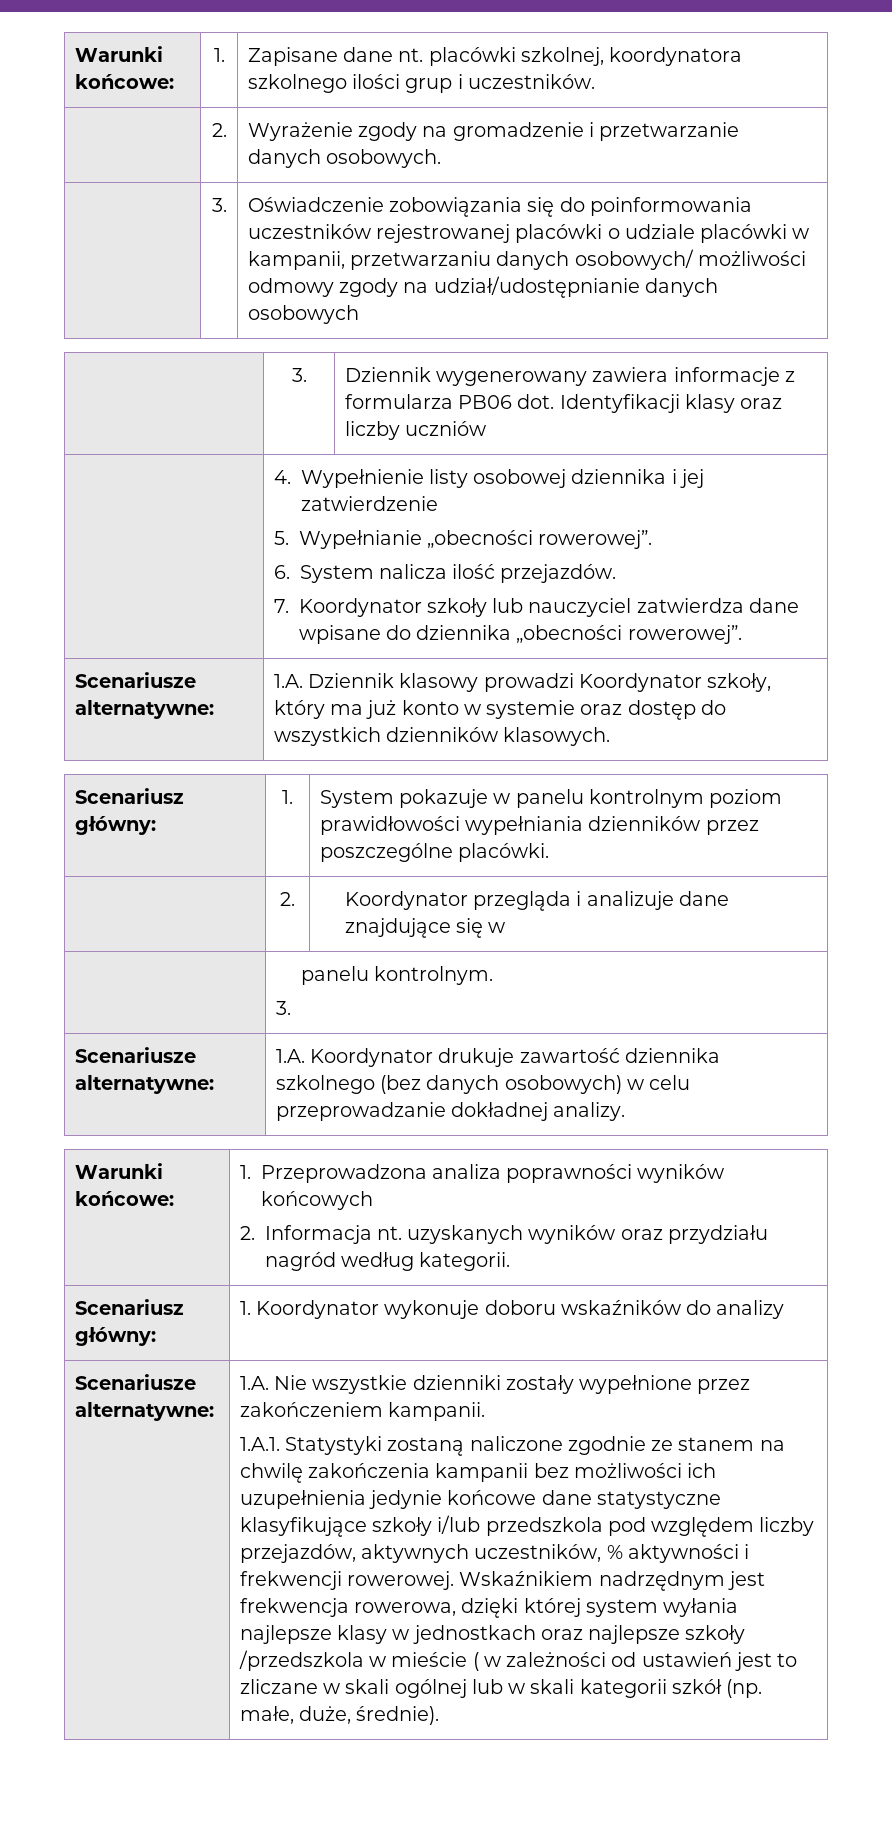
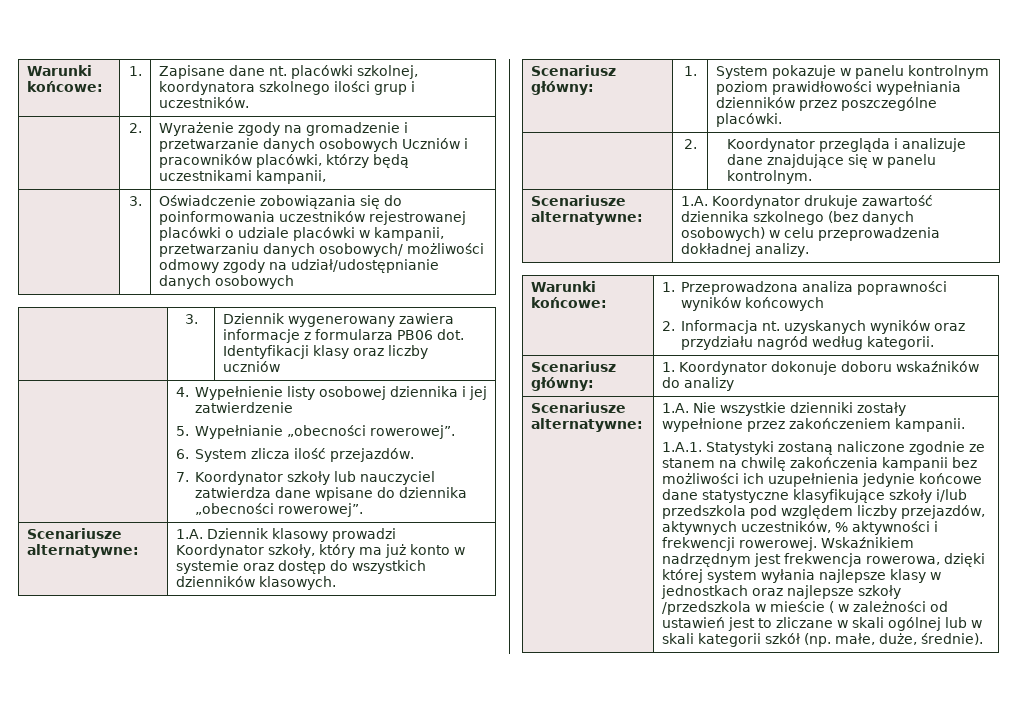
- | 2. | Wyrażenie zgody na gromadzenie i przetwarzanie danych osobowych.
+ | 2. | Wyrażenie zgody na gromadzenie i przetwarzanie danych osobowych Uczniów i pracowników placówki, którzy będą uczestnikami kampanii,
  | 4. Wypełnienie listy osobowej dziennika i jej zatwierdzenie
  5. Wypełnianie „obecności rowerowej”.
- 6. System nalicza ilość przejazdów.
+ 6. System zlicza ilość przejazdów.
- | 2. | Koordynator przegląda i analizuje dane znajdujące się w
- | panelu kontrolnym.
- 3.
+ | 2. | Koordynator przegląda i analizuje dane znajdujące się w panelu kontrolnym.
- Scenariusze alternatywne: | 1.A. Koordynator drukuje zawartość dziennika szkolnego (bez danych osobowych) w celu przeprowadzanie dokładnej analizy.
+ Scenariusze alternatywne: | 1.A. Koordynator drukuje zawartość dziennika szkolnego (bez danych osobowych) w celu przeprowadzenia dokładnej analizy.
- Scenariusz główny: | 1. Koordynator wykonuje doboru wskaźników do analizy
+ Scenariusz główny: | 1. Koordynator dokonuje doboru wskaźników do analizy

